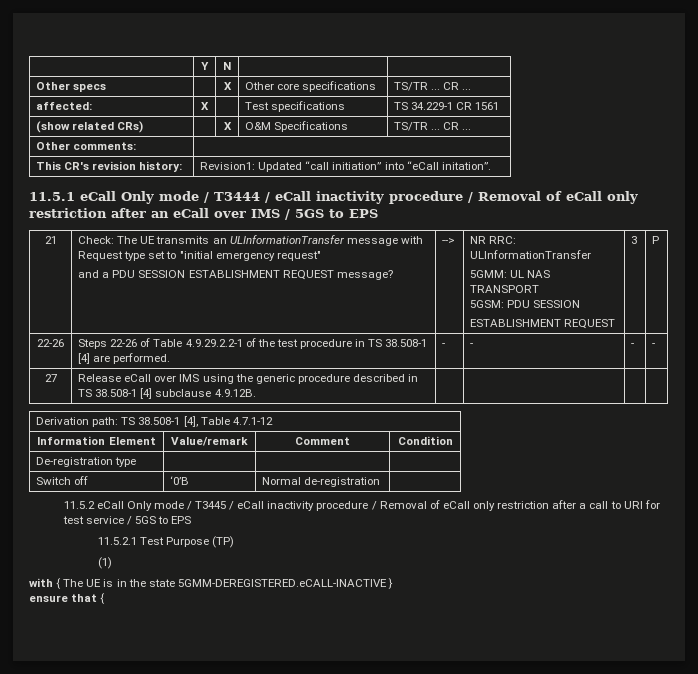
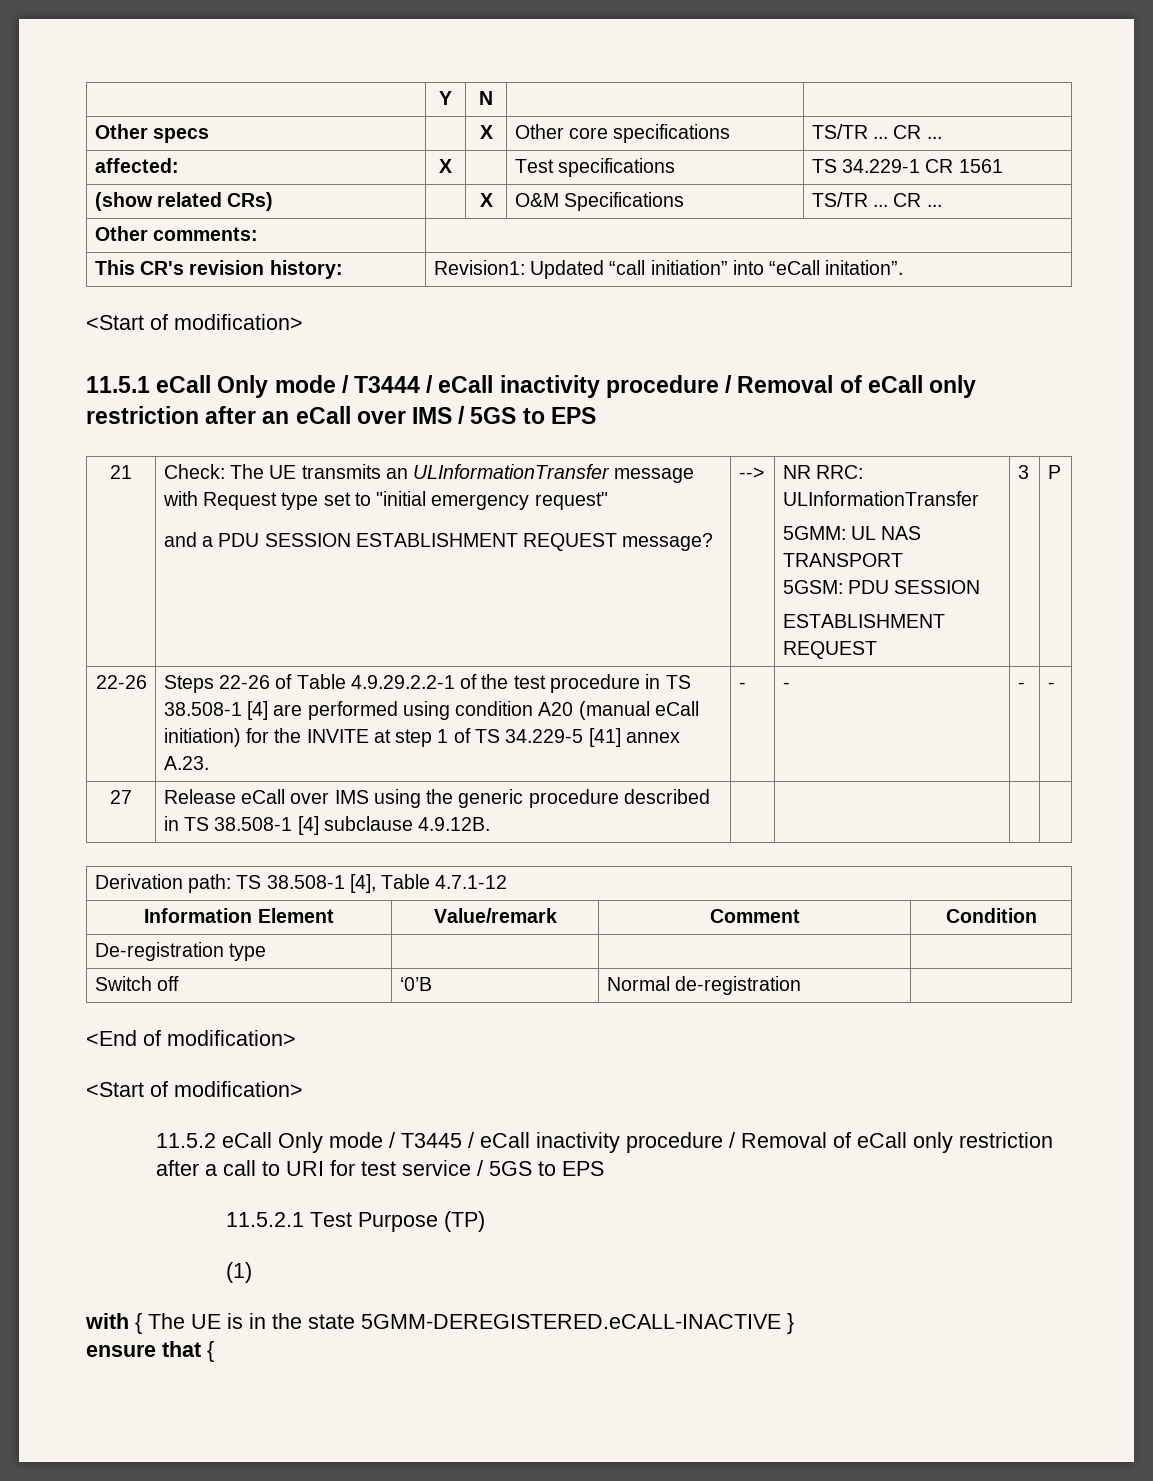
  This CR's revision history: | Revision1: Updated “call initiation” into “eCall initation”.
+ <Start of modification>
- 22-26 | Steps 22-26 of Table 4.9.29.2.2-1 of the test procedure in TS 38.508-1 [4] are performed. | - | - | - | -
+ 22-26 | Steps 22-26 of Table 4.9.29.2.2-1 of the test procedure in TS 38.508-1 [4] are performed using condition A20 (manual eCall initiation) for the INVITE at step 1 of TS 34.229-5 [41] annex A.23. | - | - | - | -
+ <End of modification>
+ <Start of modification>

